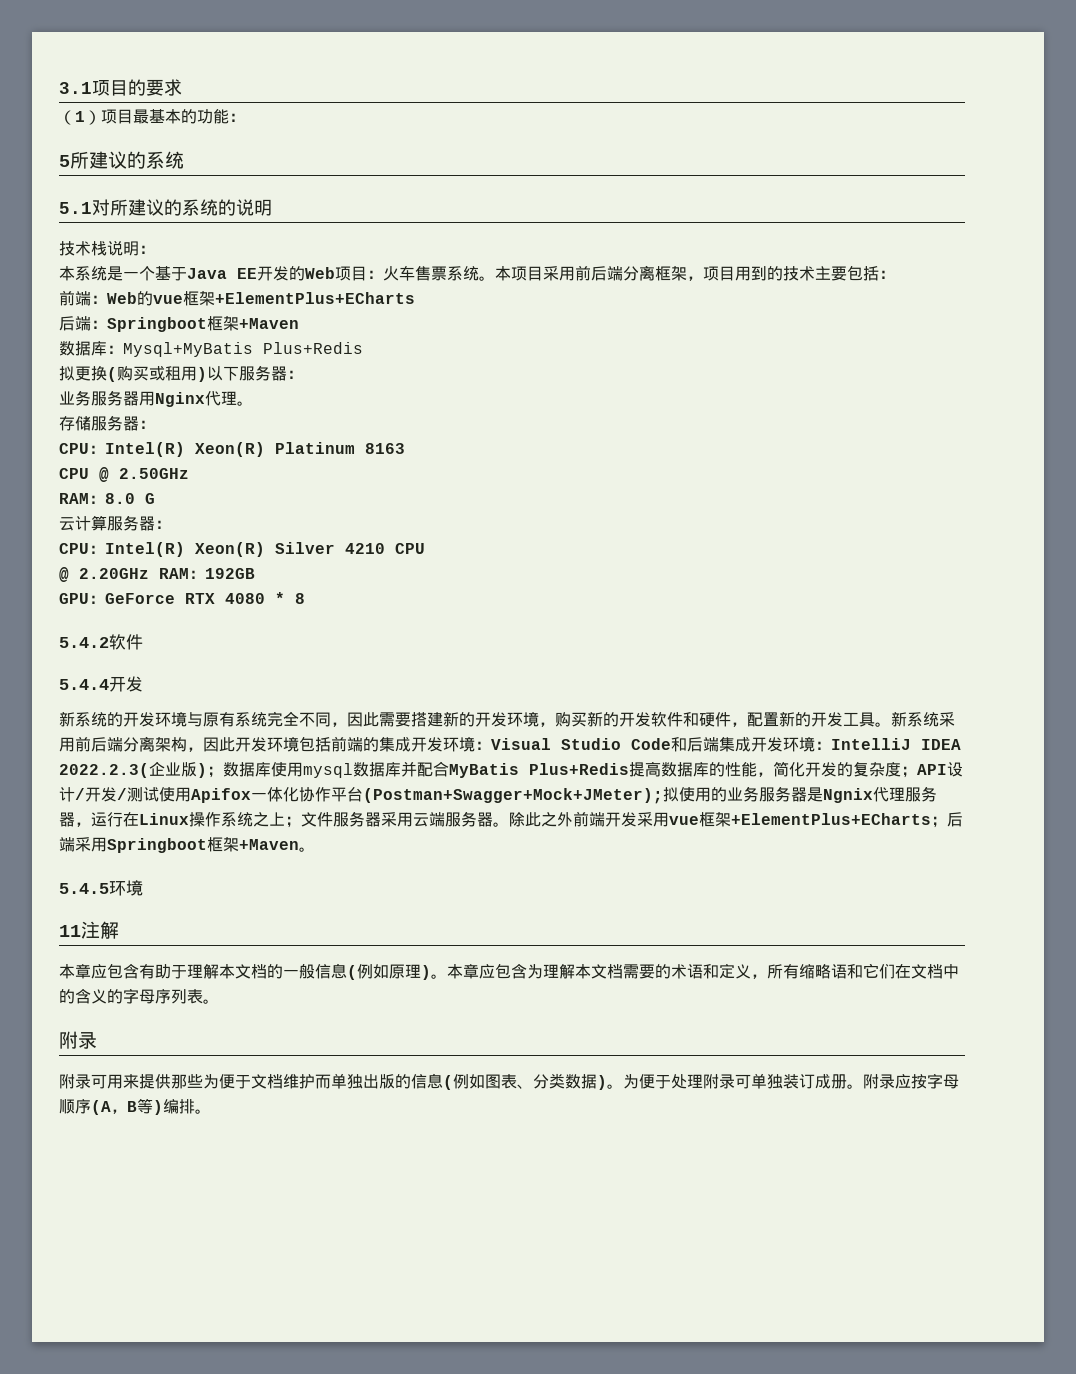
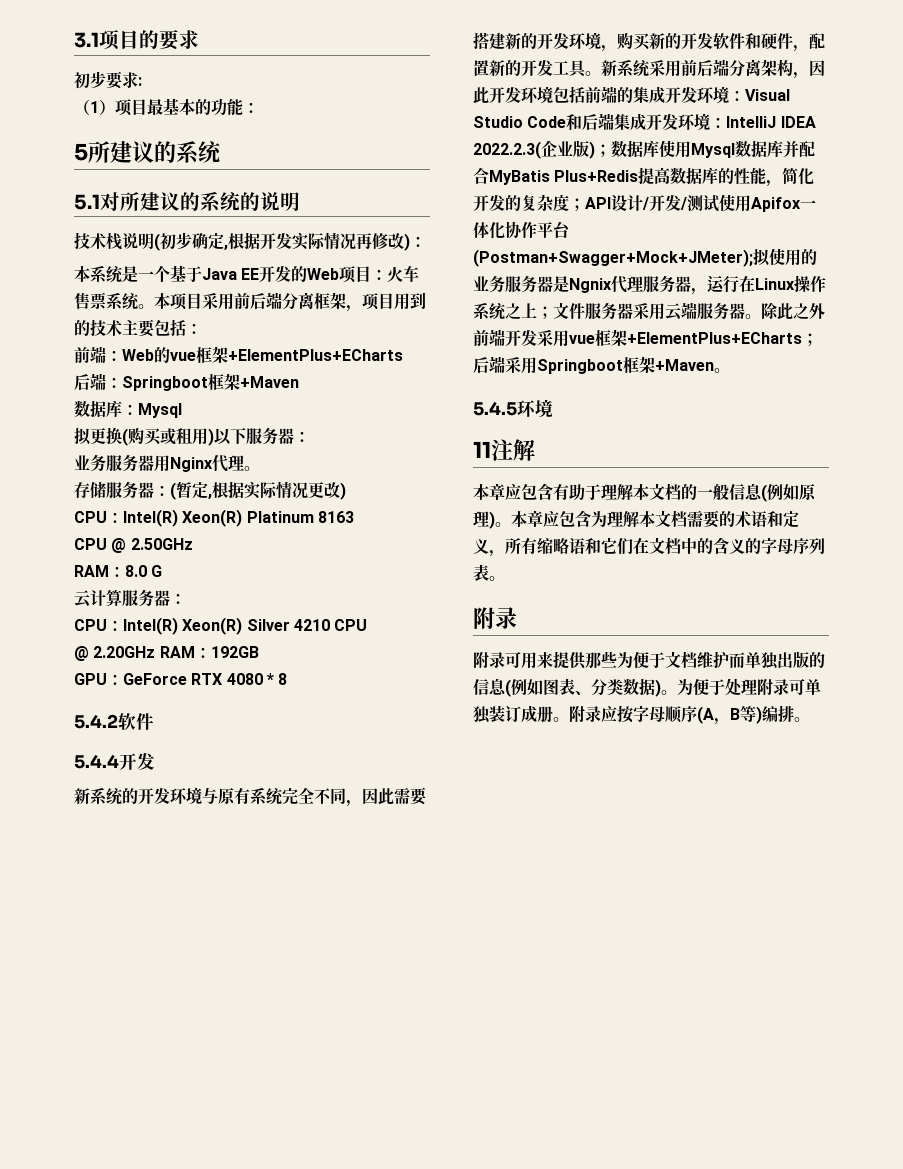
+ 初步要求:
- 技术栈说明：
+ 技术栈说明(初步确定,根据开发实际情况再修改)：
- 数据库：Mysql+MyBatis Plus+Redis
+ 数据库：Mysql
- 存储服务器：
+ 存储服务器：(暂定,根据实际情况更改)
- 数据库使用mysql数据库并配合MyBatis Plus+Redis提高数据库的性能，简化开发的复杂度；
+ 数据库使用Mysql数据库并配合MyBatis Plus+Redis提高数据库的性能，简化开发的复杂度；

